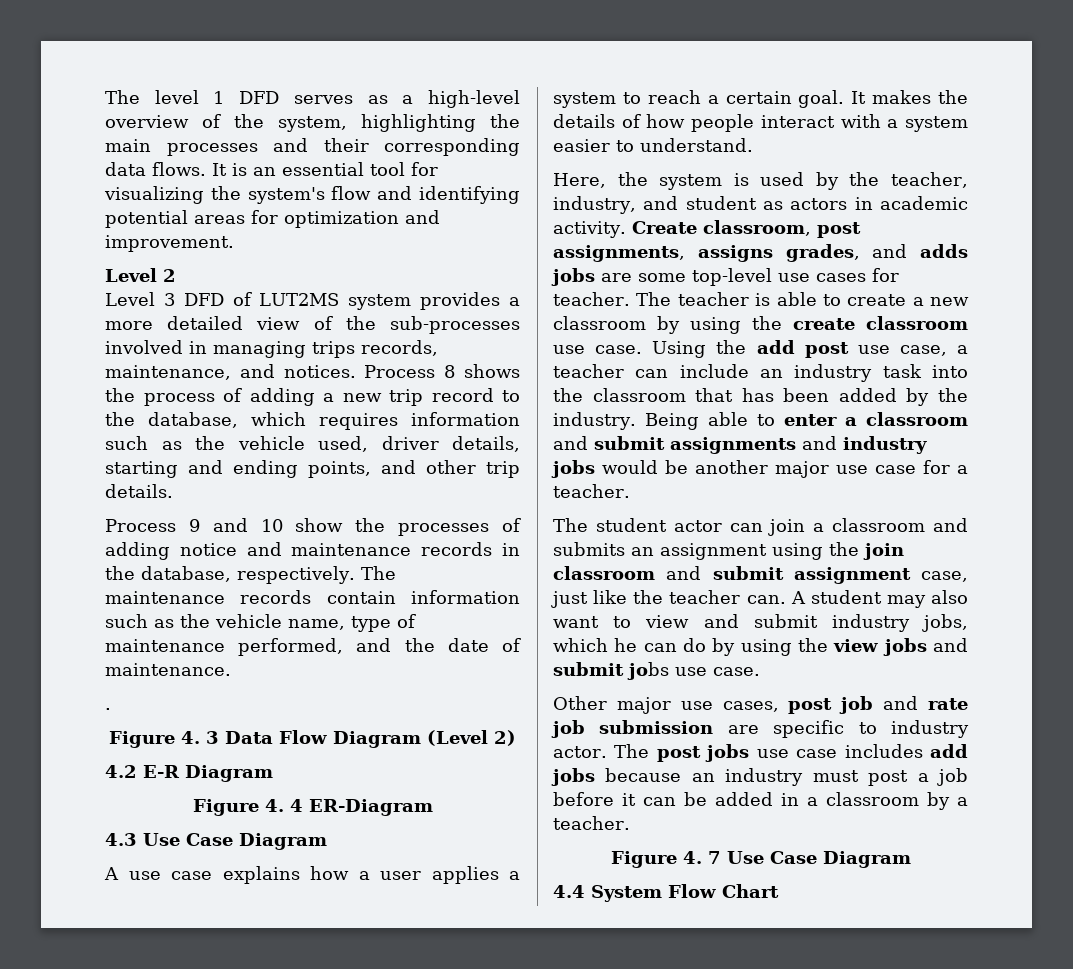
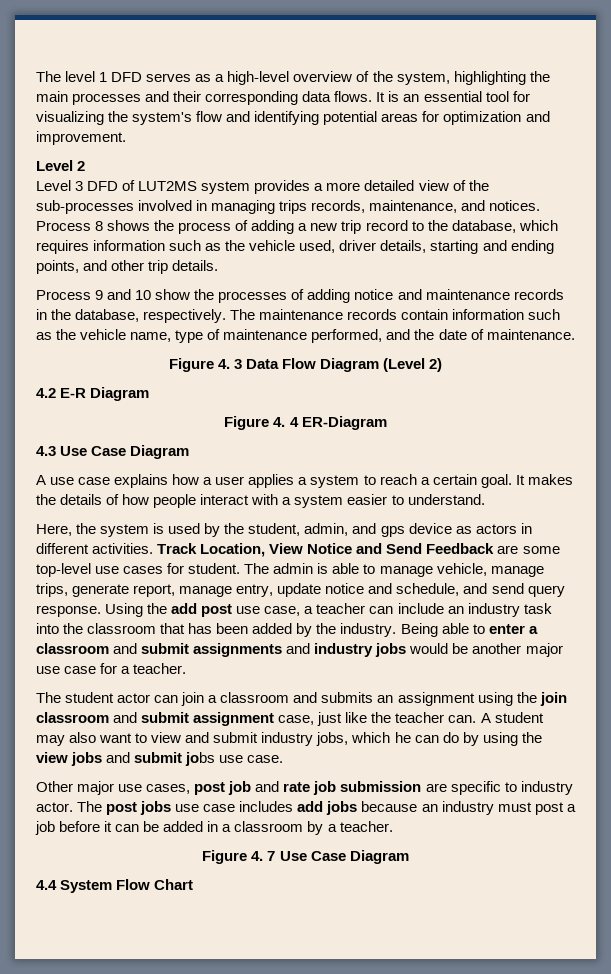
- .
- Here, the system is used by the teacher, industry, and student as actors in academic activity. Create classroom, post assignments, assigns grades, and adds jobs are some top-level use cases for teacher. The teacher is able to create a new classroom by using the create classroom use case.
+ Here, the system is used by the student, admin, and gps device as actors in different activities. Track Location, View Notice and Send Feedback are some top-level use cases for student. The admin is able to manage vehicle, manage trips, generate report, manage entry, update notice and schedule, and send query response.

